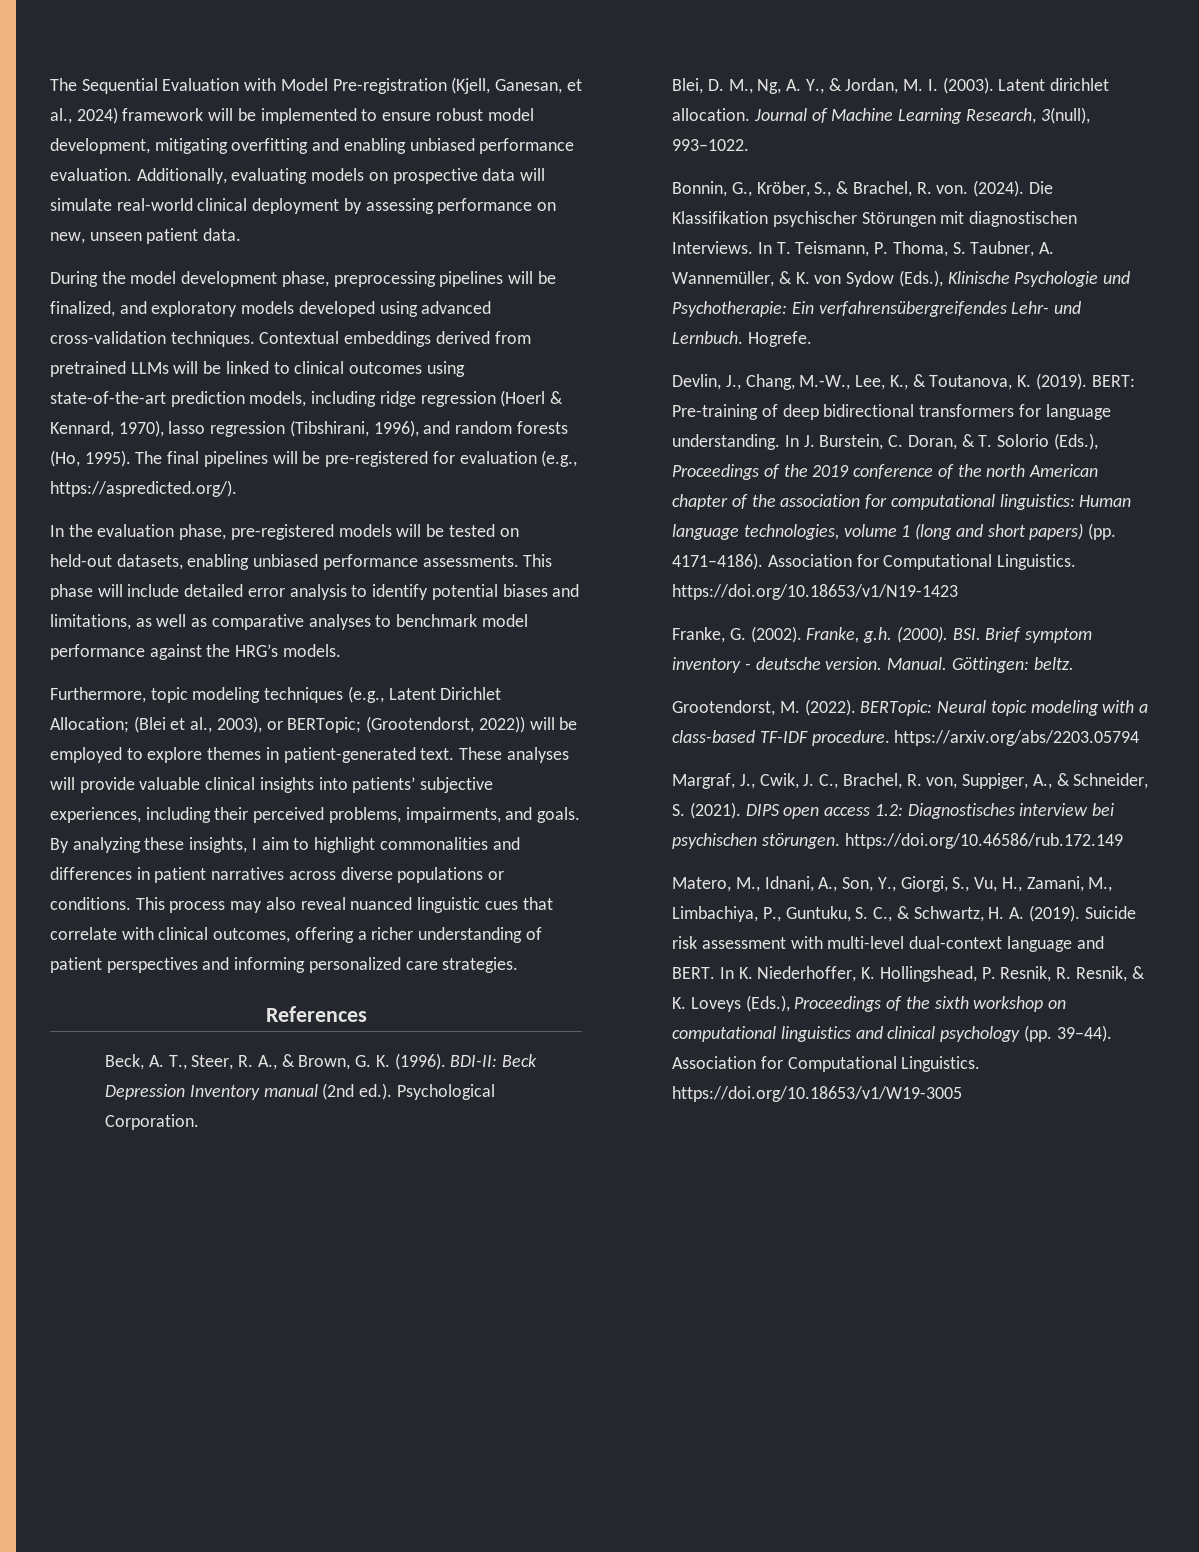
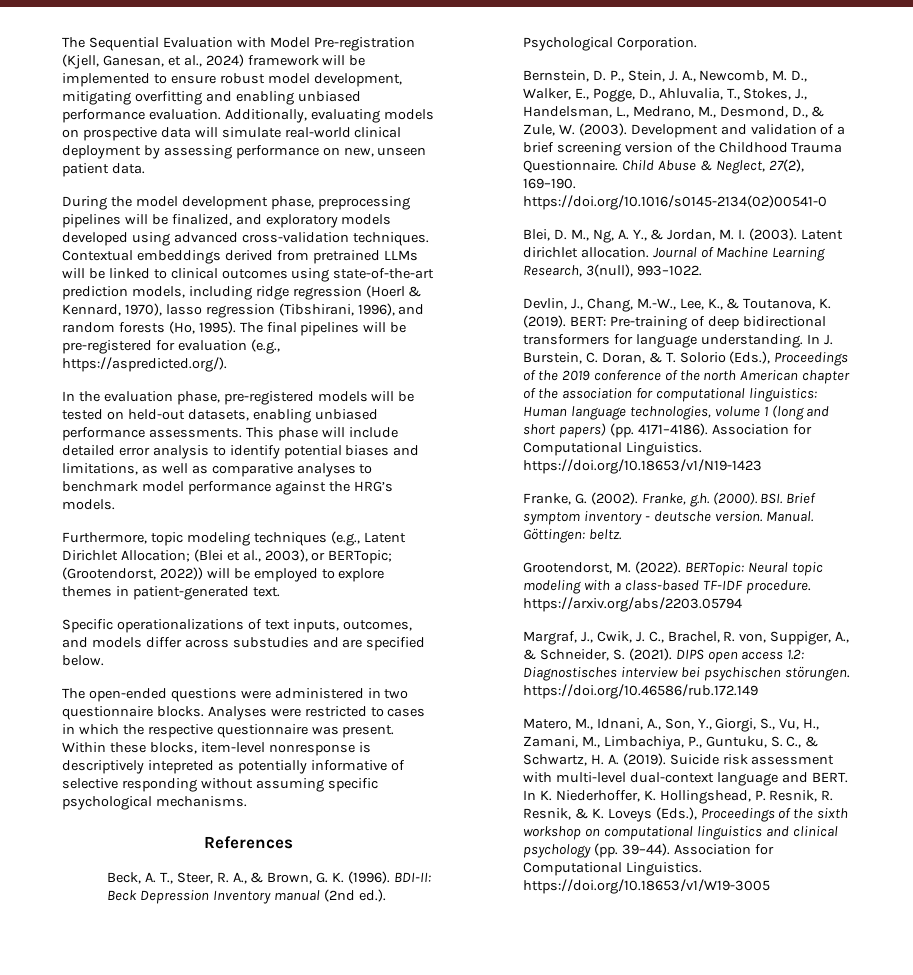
- Furthermore, topic modeling techniques (e.g., Latent Dirichlet Allocation; (Blei et al., 2003), or BERTopic; (Grootendorst, 2022)) will be employed to explore themes in patient-generated text. These analyses will provide valuable clinical insights into patients’ subjective experiences, including their perceived problems, impairments, and goals. By analyzing these insights, I aim to highlight commonalities and differences in patient narratives across diverse populations or conditions. This process may also reveal nuanced linguistic cues that correlate with clinical outcomes, offering a richer understanding of patient perspectives and informing personalized care strategies.
+ Furthermore, topic modeling techniques (e.g., Latent Dirichlet Allocation; (Blei et al., 2003), or BERTopic; (Grootendorst, 2022)) will be employed to explore themes in patient-generated text.
+ Specific operationalizations of text inputs, outcomes, and models differ across substudies and are specified below.
+ The open-ended questions were administered in two questionnaire blocks. Analyses were restricted to cases in which the respective questionnaire was present. Within these blocks, item-level nonresponse is descriptively intepreted as potentially informative of selective responding without assuming specific psychological mechanisms.
+ Bernstein, D. P., Stein, J. A., Newcomb, M. D., Walker, E., Pogge, D., Ahluvalia, T., Stokes, J., Handelsman, L., Medrano, M., Desmond, D., & Zule, W. (2003). Development and validation of a brief screening version of the Childhood Trauma Questionnaire. Child Abuse & Neglect, 27(2), 169–190. https://doi.org/10.1016/s0145-2134(02)00541-0
- Bonnin, G., Kröber, S., & Brachel, R. von. (2024). Die Klassifikation psychischer Störungen mit diagnostischen Interviews. In T. Teismann, P. Thoma, S. Taubner, A. Wannemüller, & K. von Sydow (Eds.), Klinische Psychologie und Psychotherapie: Ein verfahrensübergreifendes Lehr- und Lernbuch. Hogrefe.

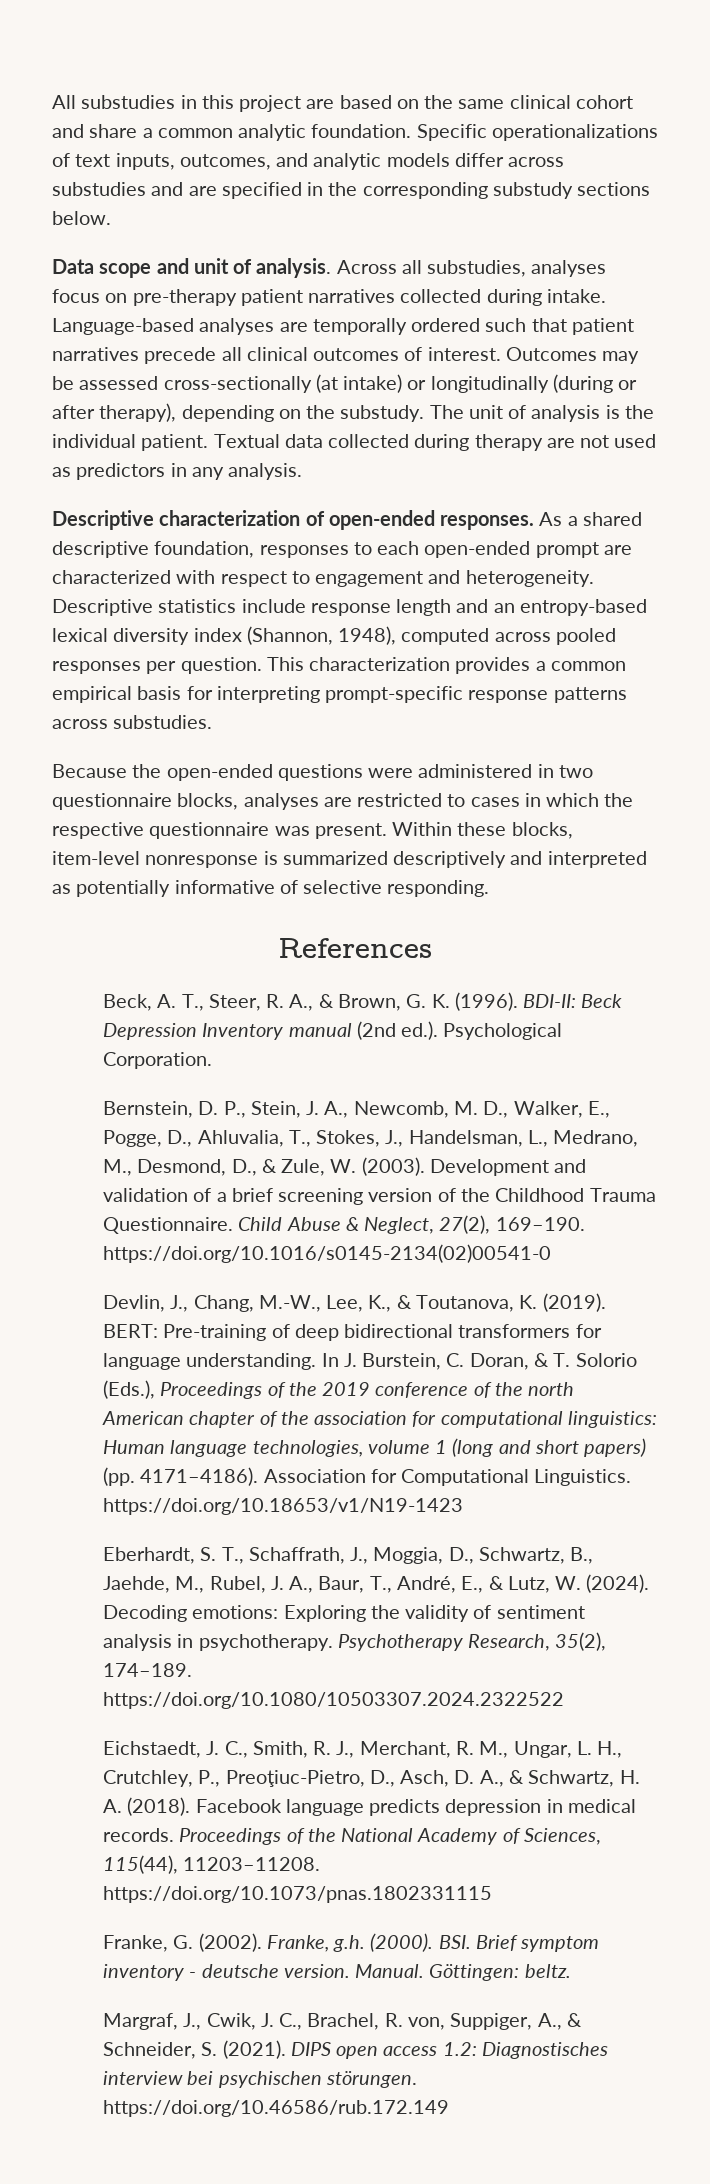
- The Sequential Evaluation with Model Pre-registration (Kjell, Ganesan, et al., 2024) framework will be implemented to ensure robust model development, mitigating overfitting and enabling unbiased performance evaluation. Additionally, evaluating models on prospective data will simulate real-world clinical deployment by assessing performance on new, unseen patient data.
- During the model development phase, preprocessing pipelines will be finalized, and exploratory models developed using advanced cross-validation techniques. Contextual embeddings derived from pretrained LLMs will be linked to clinical outcomes using state-of-the-art prediction models, including ridge regression (Hoerl & Kennard, 1970), lasso regression (Tibshirani, 1996), and random forests (Ho, 1995). The final pipelines will be pre-registered for evaluation (e.g., https://aspredicted.org/).
- In the evaluation phase, pre-registered models will be tested on held-out datasets, enabling unbiased performance assessments. This phase will include detailed error analysis to identify potential biases and limitations, as well as comparative analyses to benchmark model performance against the HRG’s models.
- Furthermore, topic modeling techniques (e.g., Latent Dirichlet Allocation; (Blei et al., 2003), or BERTopic; (Grootendorst, 2022)) will be employed to explore themes in patient-generated text.
- Specific operationalizations of text inputs, outcomes, and models differ across substudies and are specified below.
- The open-ended questions were administered in two questionnaire blocks. Analyses were restricted to cases in which the respective questionnaire was present.
+ All substudies in this project are based on the same clinical cohort and share a common analytic foundation. Specific operationalizations of text inputs, outcomes, and analytic models differ across substudies and are specified in the corresponding substudy sections below.
+ Data scope and unit of analysis. Across all substudies, analyses focus on pre-therapy patient narratives collected during intake. Language-based analyses are temporally ordered such that patient narratives precede all clinical outcomes of interest. Outcomes may be assessed cross-sectionally (at intake) or longitudinally (during or after therapy), depending on the substudy. The unit of analysis is the individual patient. Textual data collected during therapy are not used as predictors in any analysis.
+ Descriptive characterization of open-ended responses. As a shared descriptive foundation, responses to each open-ended prompt are characterized with respect to engagement and heterogeneity. Descriptive statistics include response length and an entropy-based lexical diversity index (Shannon, 1948), computed across pooled responses per question. This characterization provides a common empirical basis for interpreting prompt-specific response patterns across substudies.
+ Because the open-ended questions were administered in two questionnaire blocks, analyses are restricted to cases in which the respective questionnaire was present.
- Within these blocks, item-level nonresponse is descriptively intepreted as potentially informative of selective responding without assuming specific psychological mechanisms.
+ Within these blocks, item-level nonresponse is summarized descriptively and interpreted as potentially informative of selective responding.
- Blei, D. M., Ng, A. Y., & Jordan, M. I. (2003). Latent dirichlet allocation. Journal of Machine Learning Research, 3(null), 993–1022.
+ Eberhardt, S. T., Schaffrath, J., Moggia, D., Schwartz, B., Jaehde, M., Rubel, J. A., Baur, T., André, E., & Lutz, W. (2024). Decoding emotions: Exploring the validity of sentiment analysis in psychotherapy. Psychotherapy Research, 35(2), 174–189. https://doi.org/10.1080/10503307.2024.2322522
+ Eichstaedt, J. C., Smith, R. J., Merchant, R. M., Ungar, L. H., Crutchley, P., Preoţiuc-Pietro, D., Asch, D. A., & Schwartz, H. A. (2018). Facebook language predicts depression in medical records. Proceedings of the National Academy of Sciences, 115(44), 11203–11208. https://doi.org/10.1073/pnas.1802331115
- Grootendorst, M. (2022). BERTopic: Neural topic modeling with a class-based TF-IDF procedure. https://arxiv.org/abs/2203.05794
- Matero, M., Idnani, A., Son, Y., Giorgi, S., Vu, H., Zamani, M., Limbachiya, P., Guntuku, S. C., & Schwartz, H. A. (2019). Suicide risk assessment with multi-level dual-context language and BERT. In K. Niederhoffer, K. Hollingshead, P. Resnik, R. Resnik, & K. Loveys (Eds.), Proceedings of the sixth workshop on computational linguistics and clinical psychology (pp. 39–44). Association for Computational Linguistics. https://doi.org/10.18653/v1/W19-3005

